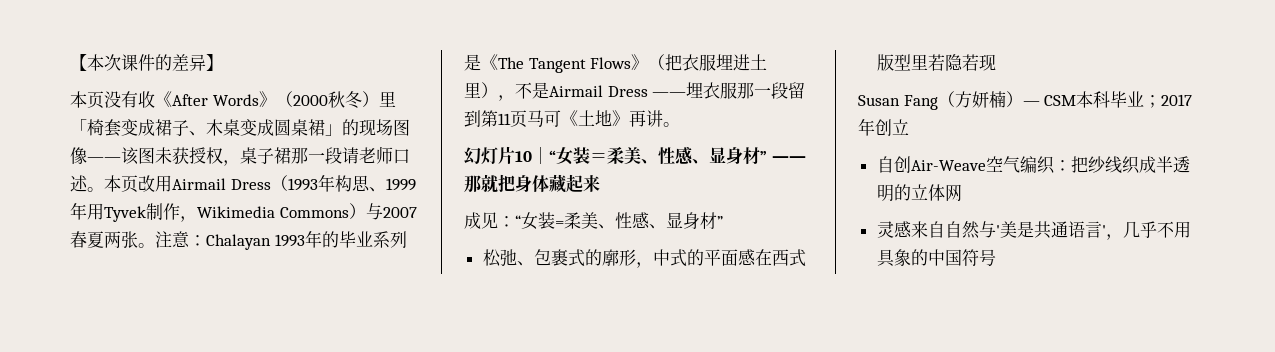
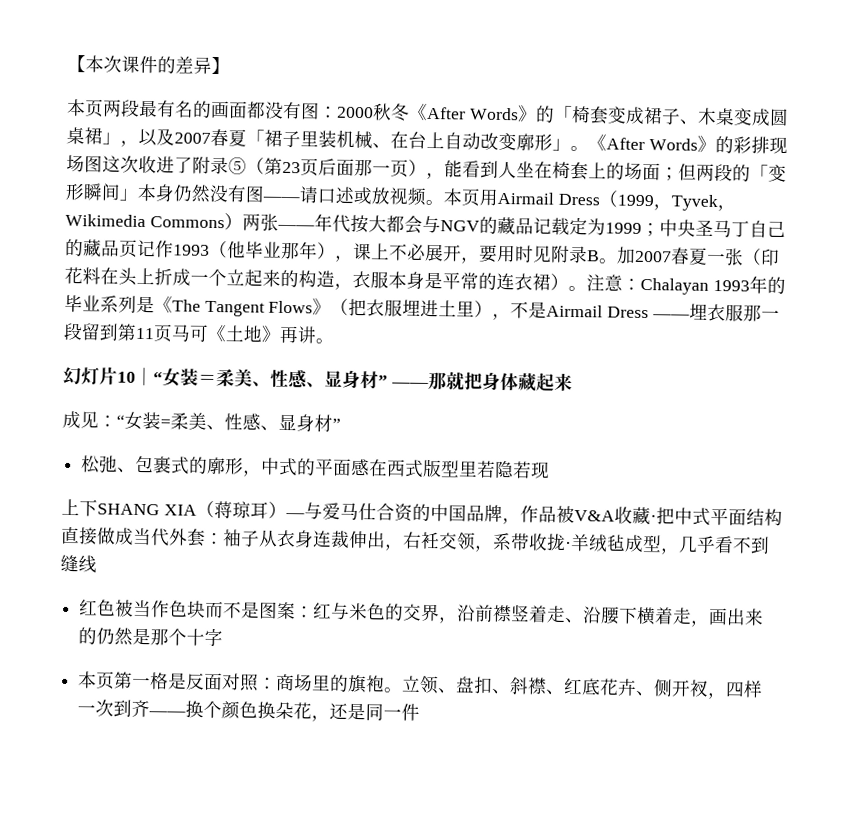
- 本页没有收《After Words》（2000秋冬）里「椅套变成裙子、木桌变成圆桌裙」的现场图像——该图未获授权，桌子裙那一段请老师口述。本页改用Airmail Dress（1993年构思、1999年用Tyvek制作，Wikimedia Commons）与2007春夏两张。
+ 本页两段最有名的画面都没有图：2000秋冬《After Words》的「椅套变成裙子、木桌变成圆桌裙」，以及2007春夏「裙子里装机械、在台上自动改变廓形」。《After Words》的彩排现场图这次收进了附录⑤（第23页后面那一页），能看到人坐在椅套上的场面；但两段的「变形瞬间」本身仍然没有图——请口述或放视频。本页用Airmail Dress（1999，Tyvek，Wikimedia Commons）两张——年代按大都会与NGV的藏品记载定为1999；中央圣马丁自己的藏品页记作1993（他毕业那年），课上不必展开，要用时见附录B。加2007春夏一张（印花料在头上折成一个立起来的构造，衣服本身是平常的连衣裙）。
- Susan Fang（方妍楠）— CSM本科毕业；2017年创立
- 自创Air-Weave空气编织：把纱线织成半透明的立体网
- 灵感来自自然与'美是共通语言'，几乎不用具象的中国符号
+ 上下SHANG XIA（蒋琼耳）—与爱马仕合资的中国品牌，作品被V&A收藏·把中式平面结构直接做成当代外套：袖子从衣身连裁伸出，右衽交领，系带收拢·羊绒毡成型，几乎看不到缝线
+ 红色被当作色块而不是图案：红与米色的交界，沿前襟竖着走、沿腰下横着走，画出来的仍然是那个十字
+ 本页第一格是反面对照：商场里的旗袍。立领、盘扣、斜襟、红底花卉、侧开衩，四样一次到齐——换个颜色换朵花，还是同一件

